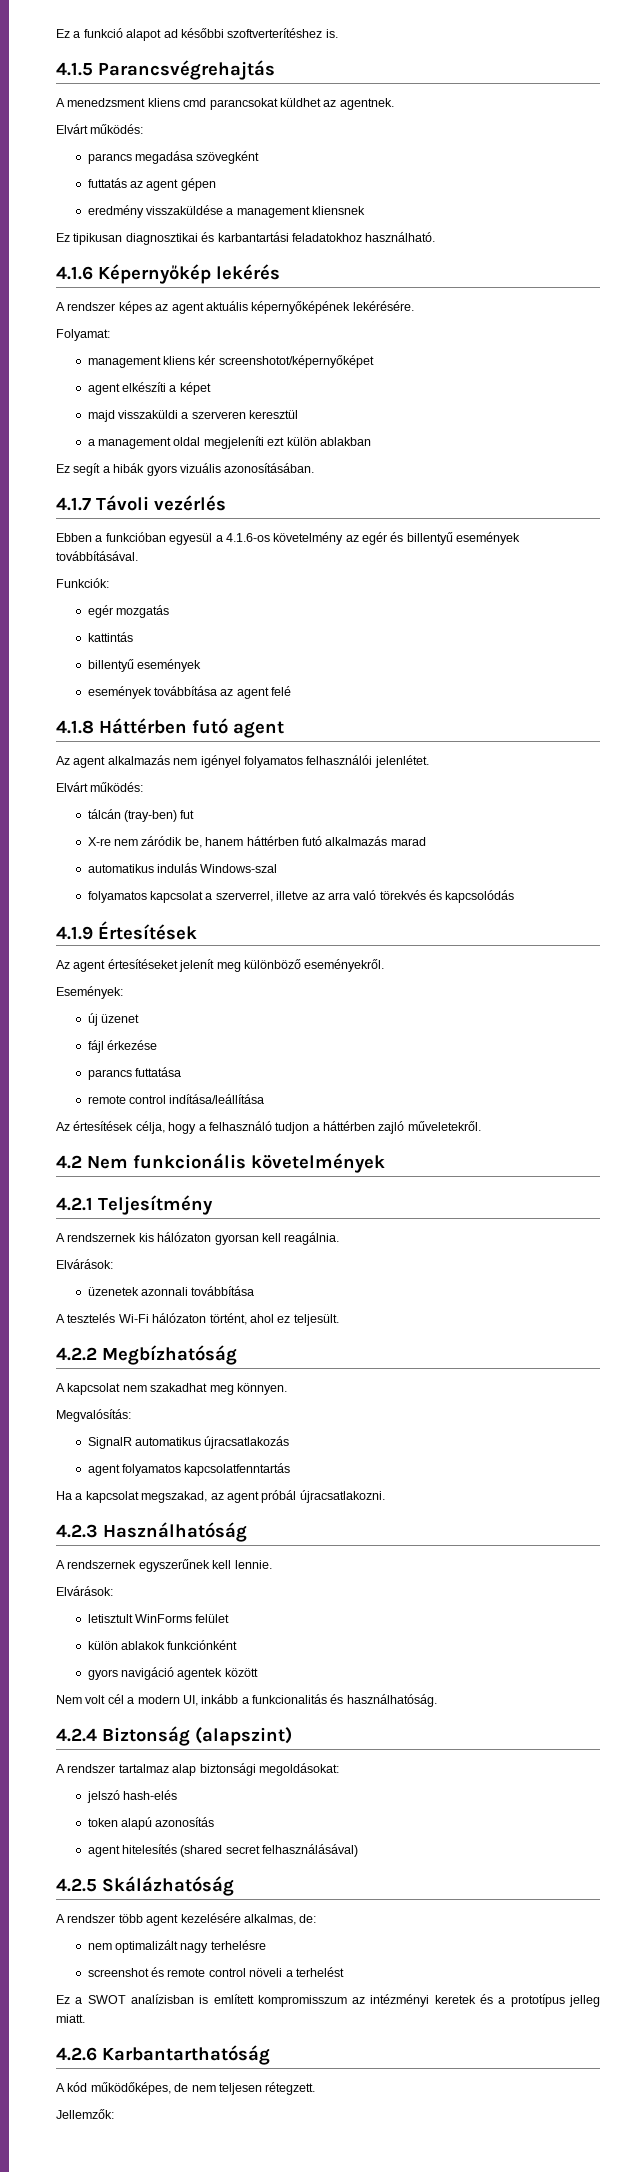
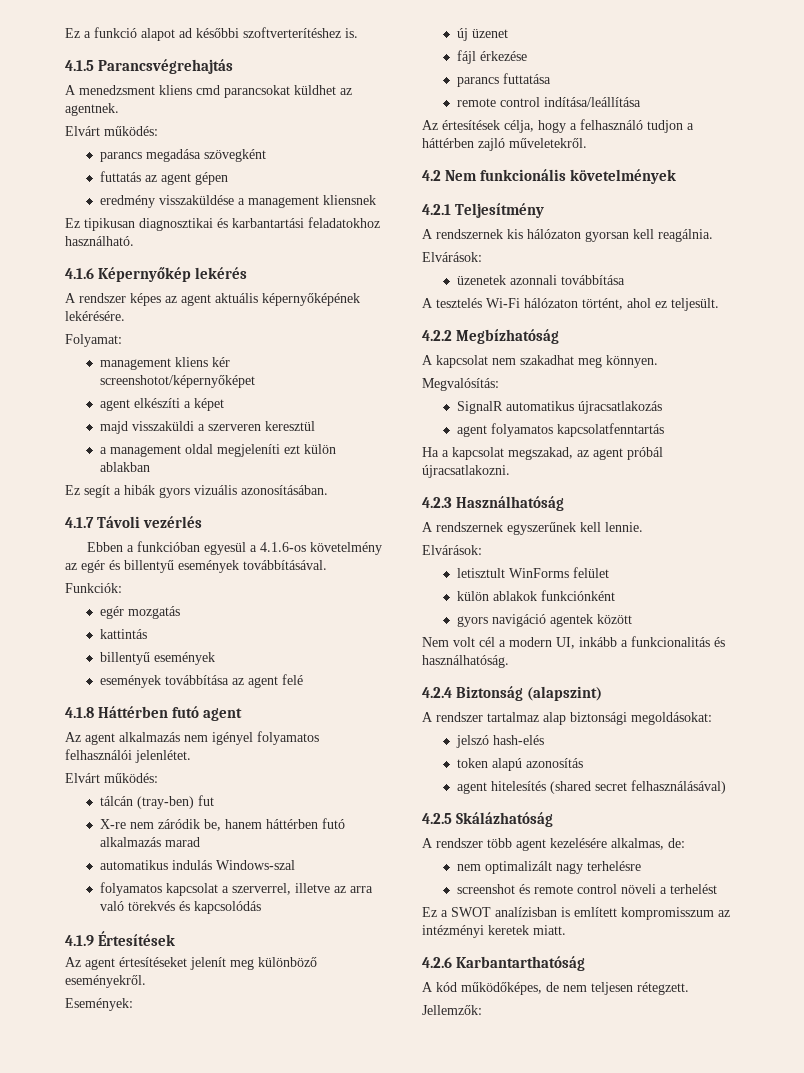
- Ez a SWOT analízisban is említett kompromisszum az intézményi keretek és a prototípus jelleg miatt.
+ Ez a SWOT analízisban is említett kompromisszum az intézményi keretek miatt.

